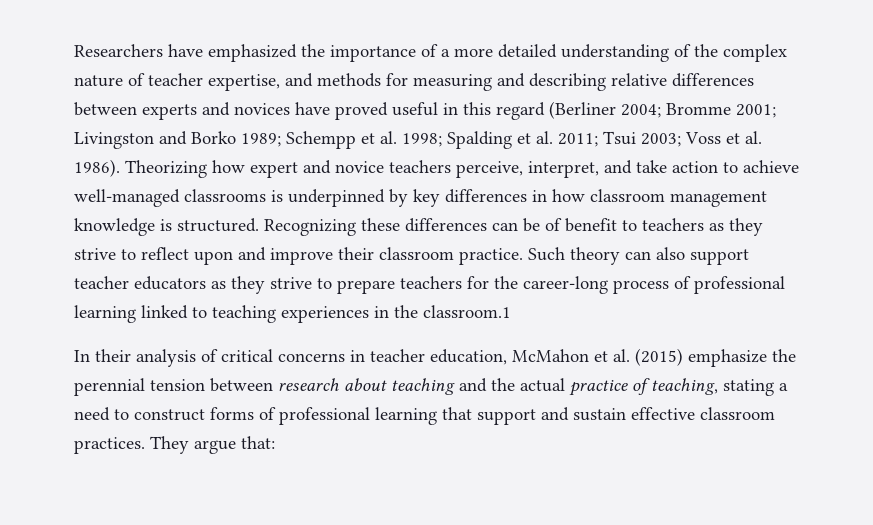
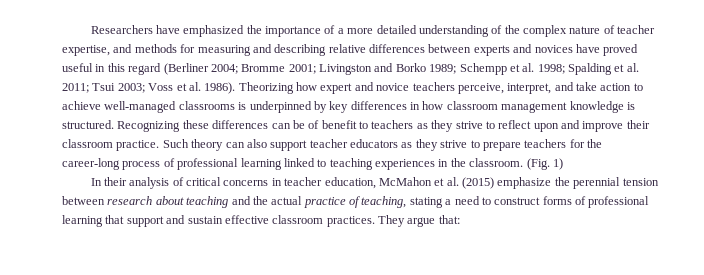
- Such theory can also support teacher educators as they strive to prepare teachers for the career-long process of professional learning linked to teaching experiences in the classroom.1
+ Such theory can also support teacher educators as they strive to prepare teachers for the career-long process of professional learning linked to teaching experiences in the classroom. (Fig. 1)

